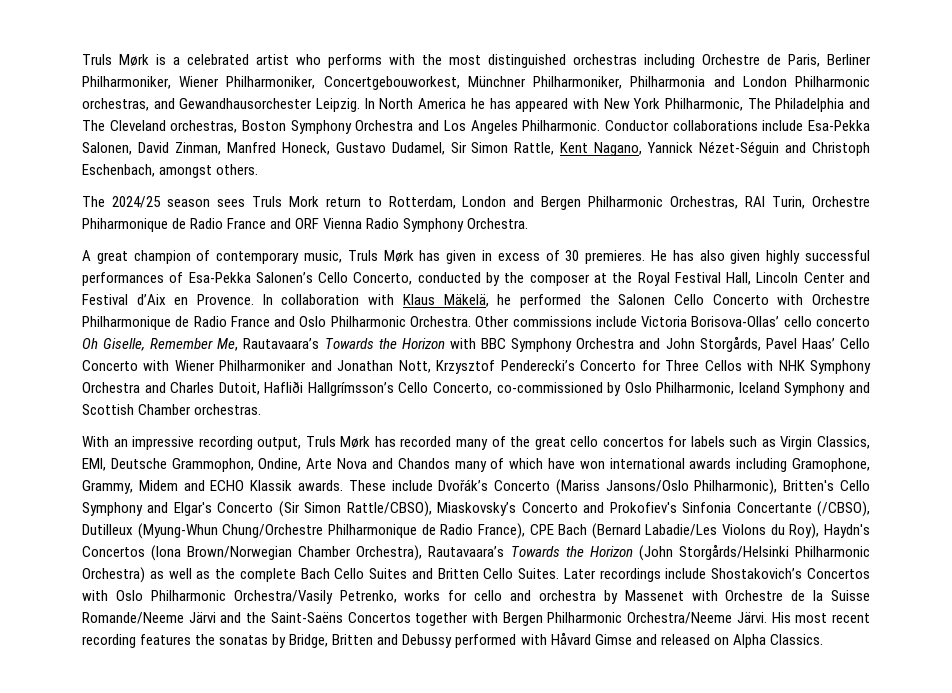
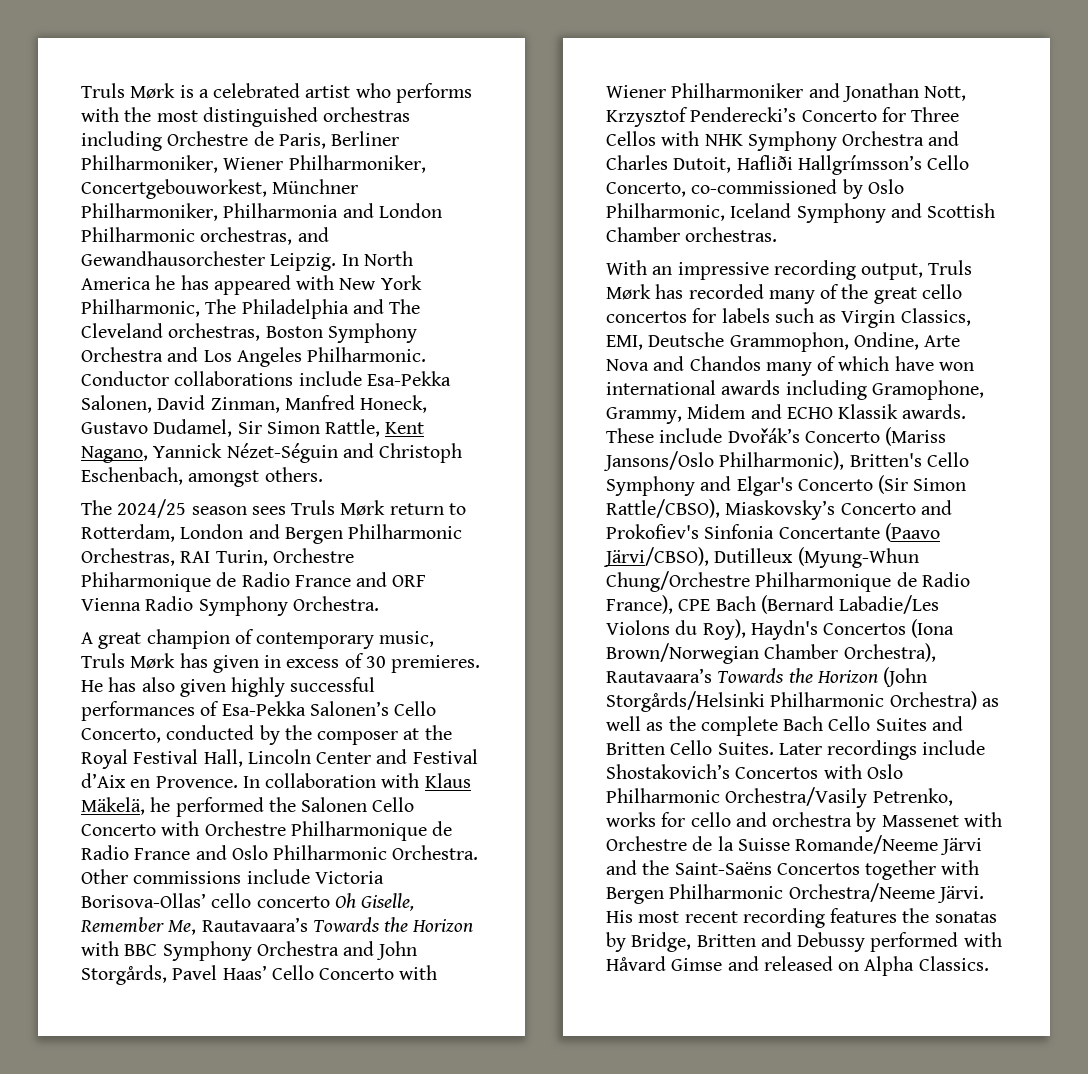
- The 2024/25 season sees Truls Mork return to Rotterdam, London and Bergen Philharmonic Orchestras, RAI Turin, Orchestre Phiharmonique de Radio France and ORF Vienna Radio Symphony Orchestra.
+ The 2024/25 season sees Truls Mørk return to Rotterdam, London and Bergen Philharmonic Orchestras, RAI Turin, Orchestre Phiharmonique de Radio France and ORF Vienna Radio Symphony Orchestra.
- These include Dvořák’s Concerto (Mariss Jansons/Oslo Philharmonic), Britten's Cello Symphony and Elgar's Concerto (Sir Simon Rattle/CBSO), Miaskovsky’s Concerto and Prokofiev's Sinfonia Concertante (/CBSO), Dutilleux (Myung-Whun Chung/Orchestre Philharmonique de Radio France), CPE Bach (Bernard Labadie/Les Violons du Roy), Haydn's Concertos (Iona Brown/Norwegian Chamber Orchestra), Rautavaara’s Towards the Horizon (John Storgårds/Helsinki Philharmonic Orchestra) as well as the complete Bach Cello Suites and Britten Cello Suites.
+ These include Dvořák’s Concerto (Mariss Jansons/Oslo Philharmonic), Britten's Cello Symphony and Elgar's Concerto (Sir Simon Rattle/CBSO), Miaskovsky’s Concerto and Prokofiev's Sinfonia Concertante (Paavo Järvi/CBSO), Dutilleux (Myung-Whun Chung/Orchestre Philharmonique de Radio France), CPE Bach (Bernard Labadie/Les Violons du Roy), Haydn's Concertos (Iona Brown/Norwegian Chamber Orchestra), Rautavaara’s Towards the Horizon (John Storgårds/Helsinki Philharmonic Orchestra) as well as the complete Bach Cello Suites and Britten Cello Suites.

